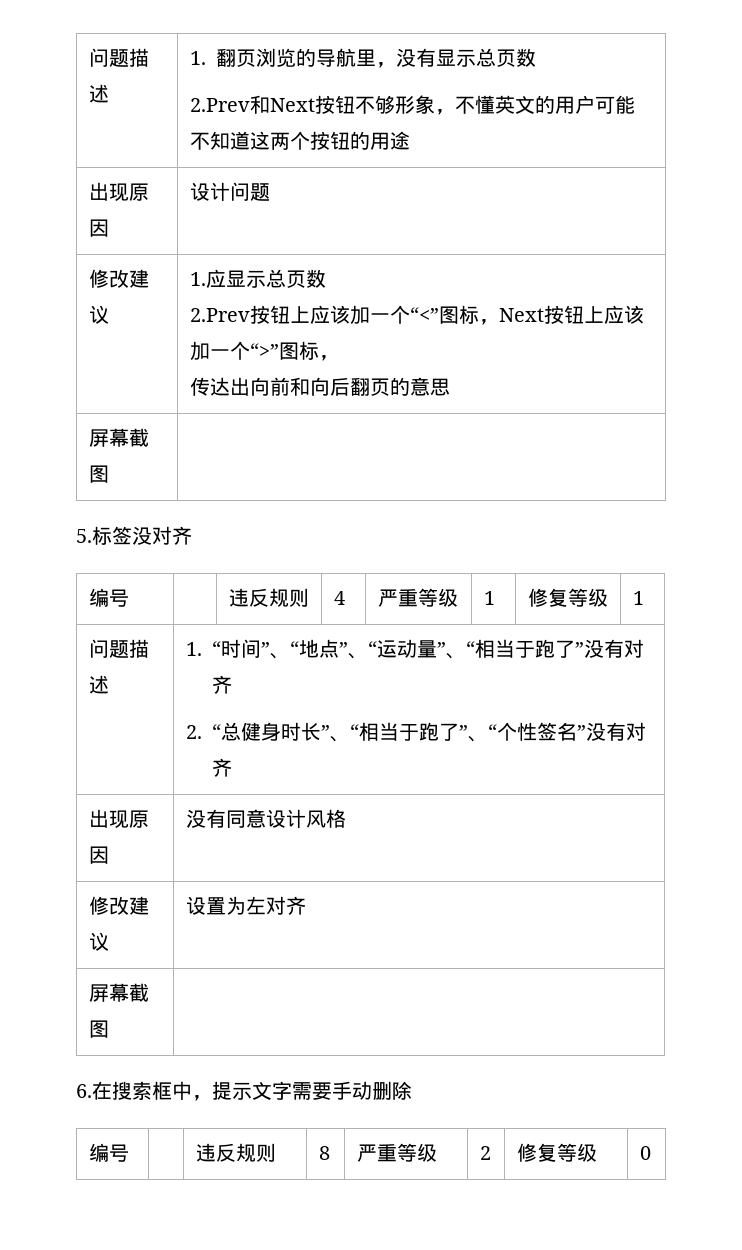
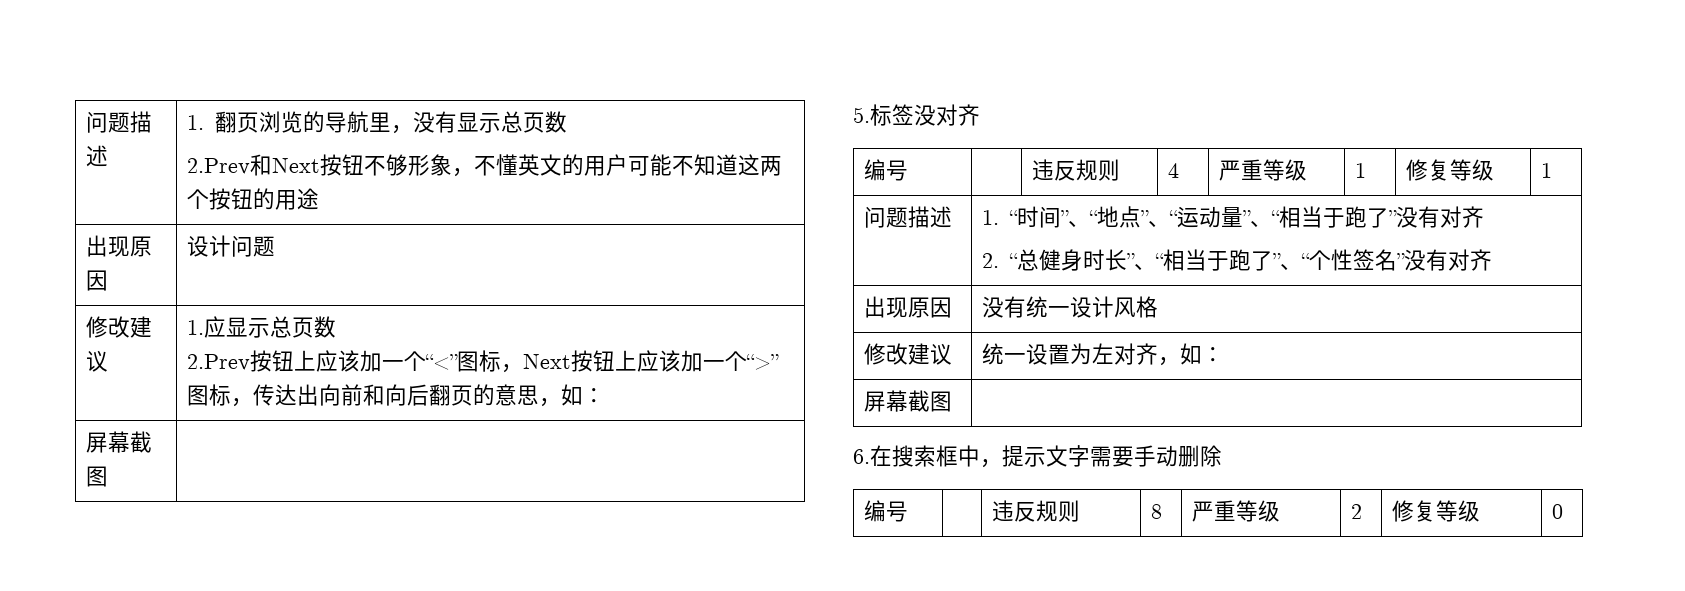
  修改建议 | 1.应显示总页数
- 2.Prev按钮上应该加一个“<”图标，Next按钮上应该加一个“>”图标，
- 传达出向前和向后翻页的意思
+ 2.Prev按钮上应该加一个“<”图标，Next按钮上应该加一个“>”图标，传达出向前和向后翻页的意思，如：
- 出现原因 | 没有同意设计风格
+ 出现原因 | 没有统一设计风格
- 修改建议 | 设置为左对齐
+ 修改建议 | 统一设置为左对齐，如：

